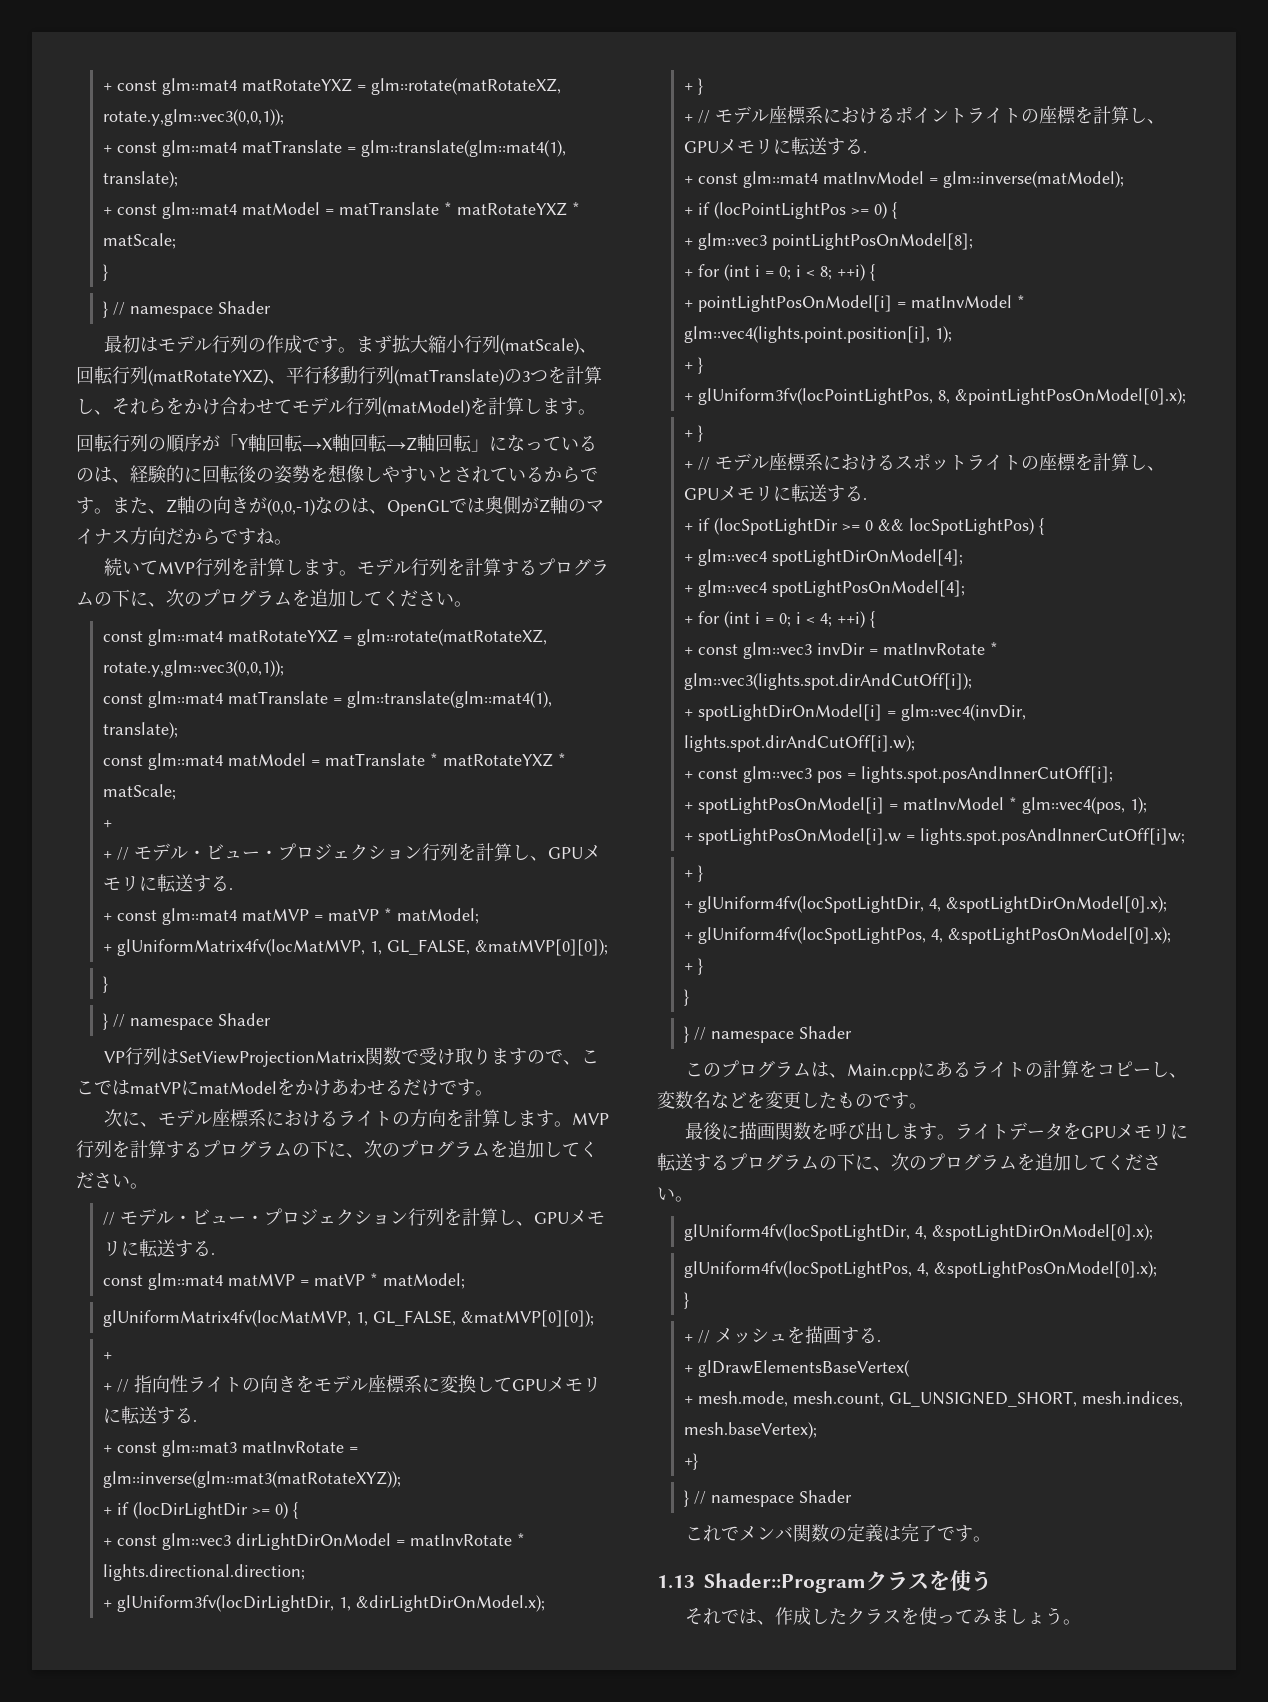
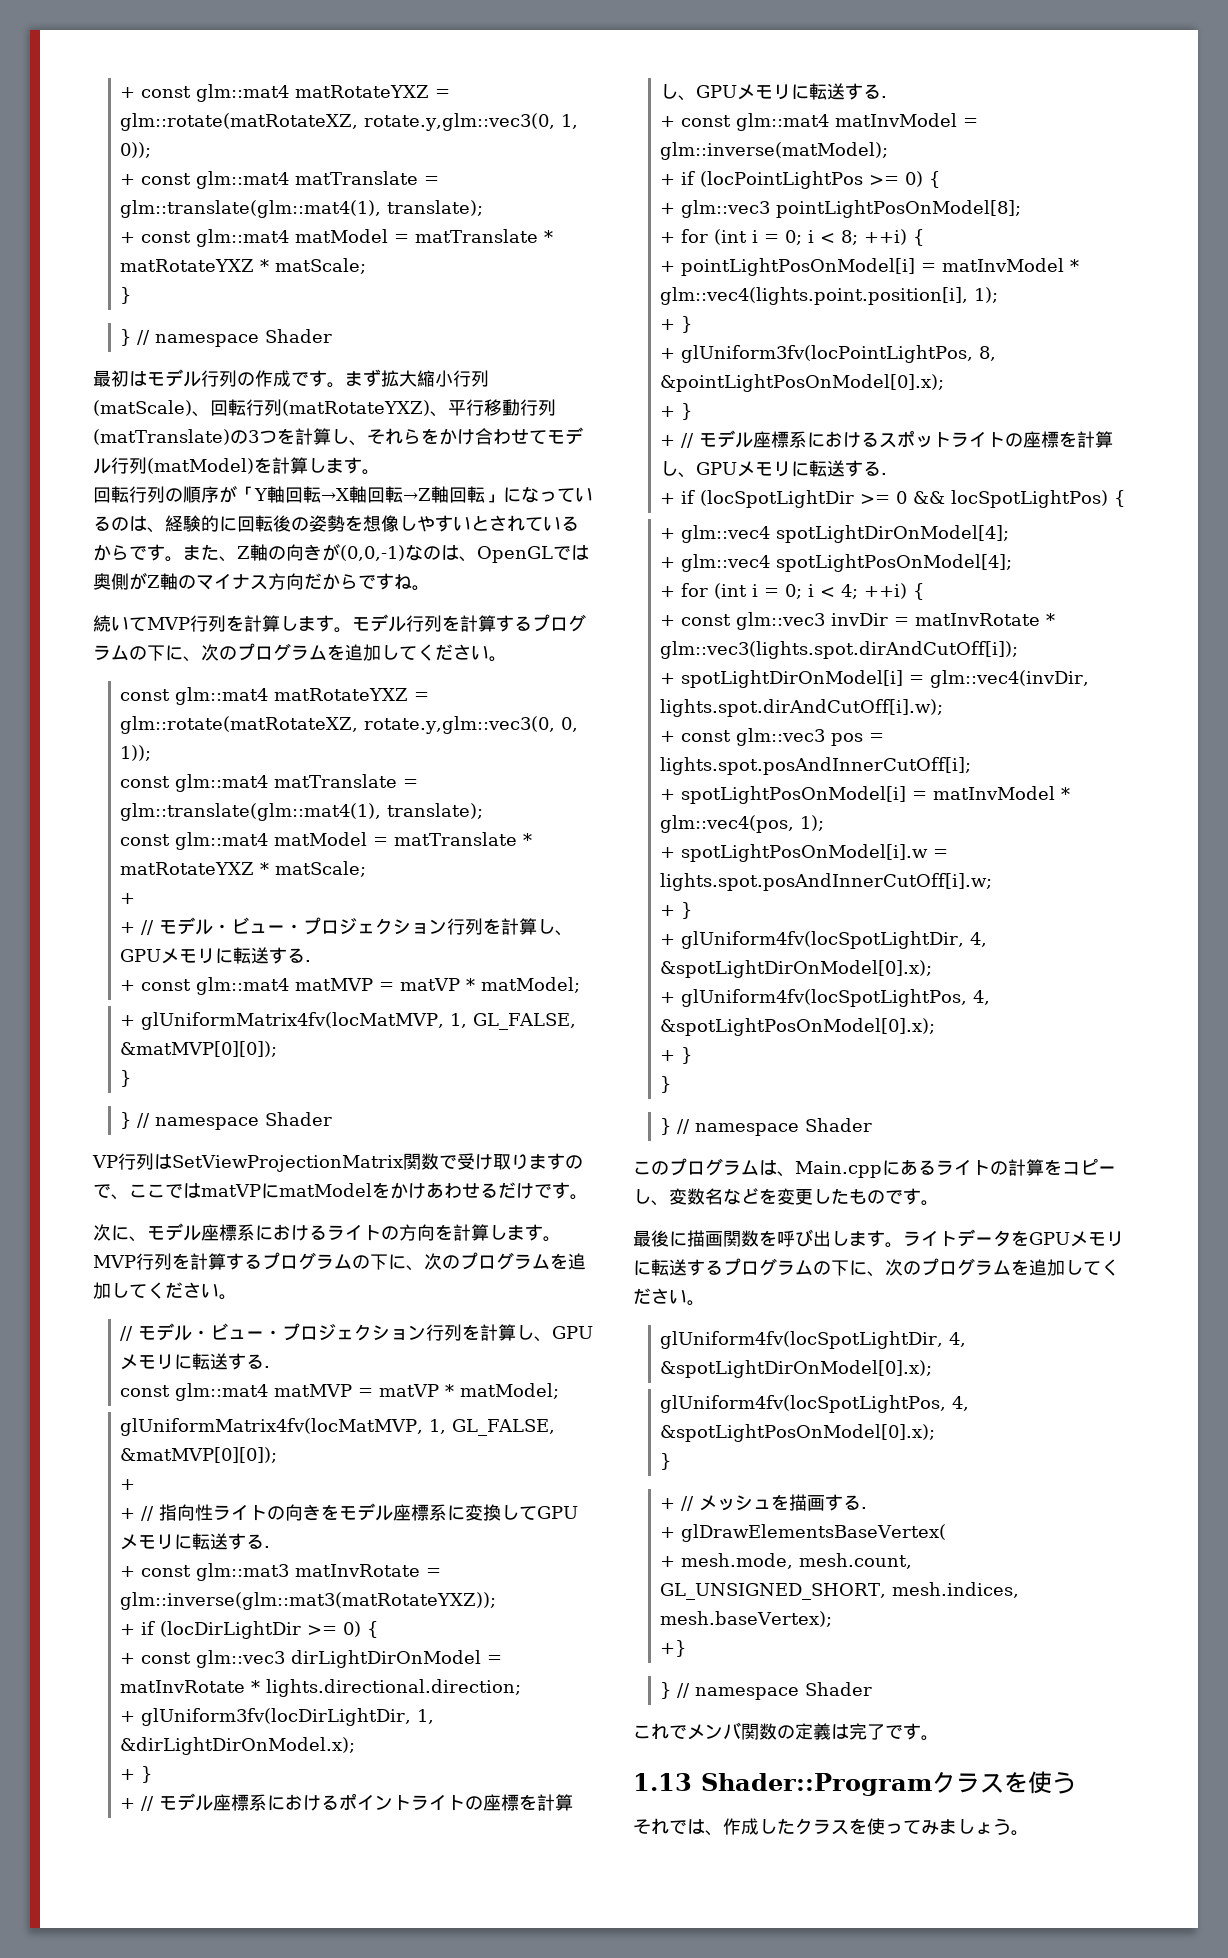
- + const glm::mat4 matRotateYXZ = glm::rotate(matRotateXZ, rotate.y,glm::vec3(0,0,1));
+ + const glm::mat4 matRotateYXZ = glm::rotate(matRotateXZ, rotate.y,glm::vec3(0, 1, 0));
  モデル行列を計算するプログラムの下に、次のプログラムを追加してください。
- const glm::mat4 matRotateYXZ = glm::rotate(matRotateXZ, rotate.y,glm::vec3(0,0,1));
+ const glm::mat4 matRotateYXZ = glm::rotate(matRotateXZ, rotate.y,glm::vec3(0, 0, 1));
- + const glm::mat3 matInvRotate = glm::inverse(glm::mat3(matRotateXYZ));
+ + const glm::mat3 matInvRotate = glm::inverse(glm::mat3(matRotateYXZ));
- + spotLightPosOnModel[i].w = lights.spot.posAndInnerCutOff[i]w;
+ + spotLightPosOnModel[i].w = lights.spot.posAndInnerCutOff[i].w;

